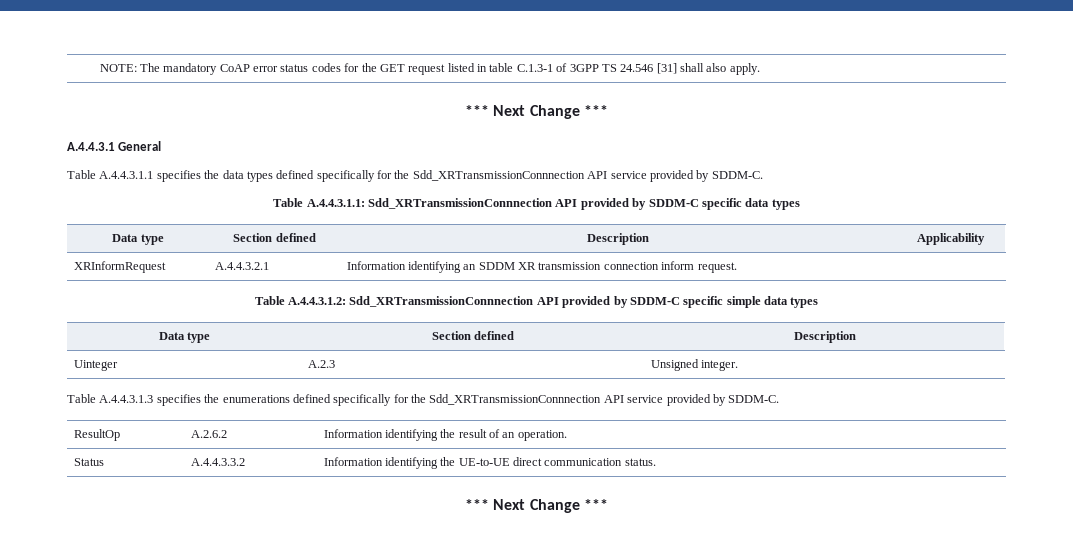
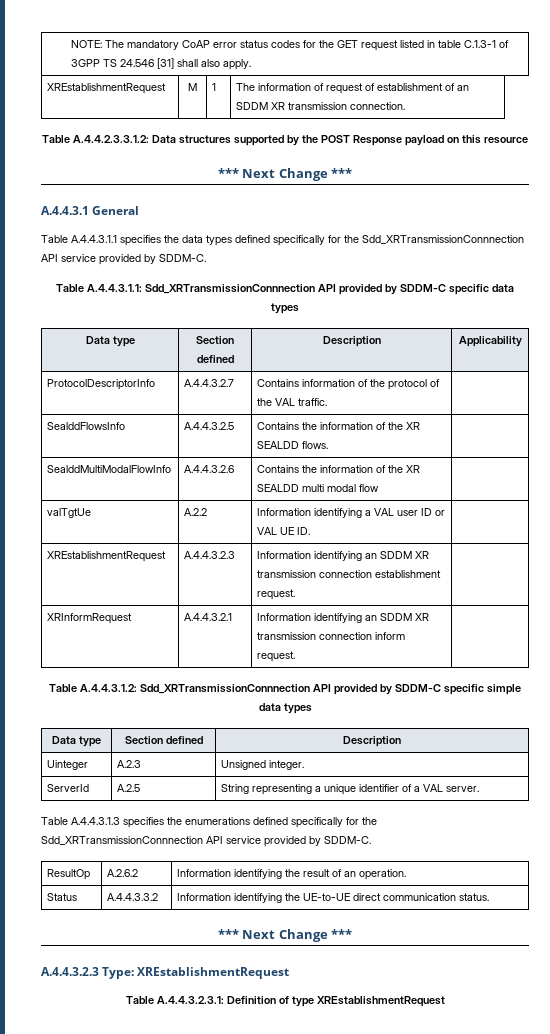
+ XREstablishmentRequest | M | 1 | The information of request of establishment of an SDDM XR transmission connection.
+ Table A.4.4.2.3.3.1.2: Data structures supported by the POST Response payload on this resource
+ ProtocolDescriptorInfo | A.4.4.3.2.7 | Contains information of the protocol of the VAL traffic. |
+ SealddFlowsInfo | A.4.4.3.2.5 | Contains the information of the XR SEALDD flows. |
+ SealddMultiModalFlowInfo | A.4.4.3.2.6 | Contains the information of the XR SEALDD multi modal flow |
+ valTgtUe | A.2.2 | Information identifying a VAL user ID or VAL UE ID. |
+ XREstablishmentRequest | A.4.4.3.2.3 | Information identifying an SDDM XR transmission connection establishment request. |
+ ServerId | A.2.5 | String representing a unique identifier of a VAL server.
+ A.4.4.3.2.3 Type: XREstablishmentRequest
+ Table A.4.4.3.2.3.1: Definition of type XREstablishmentRequest

